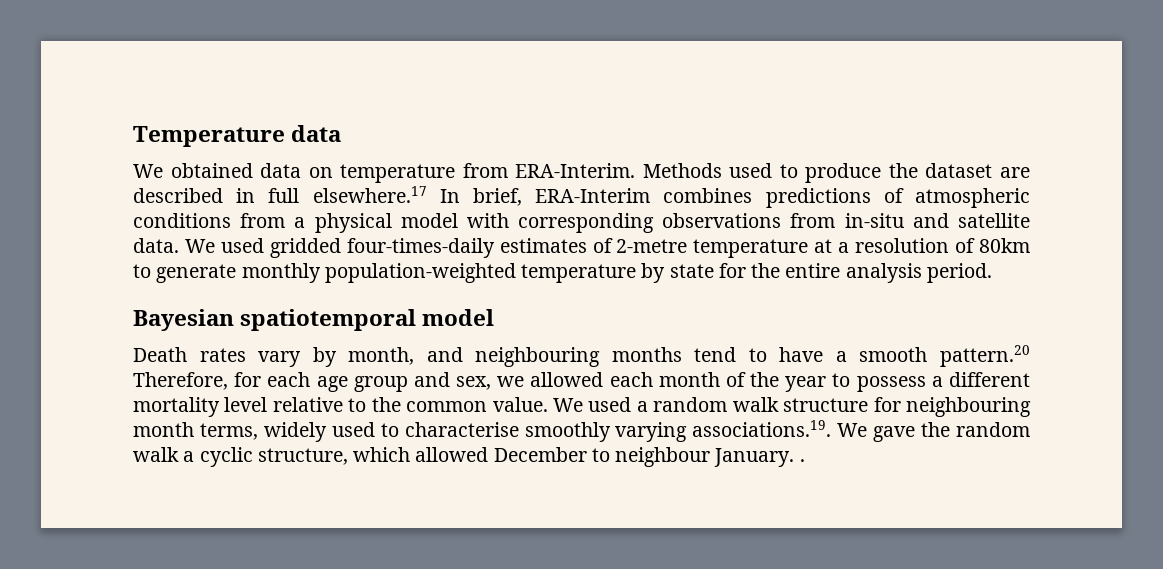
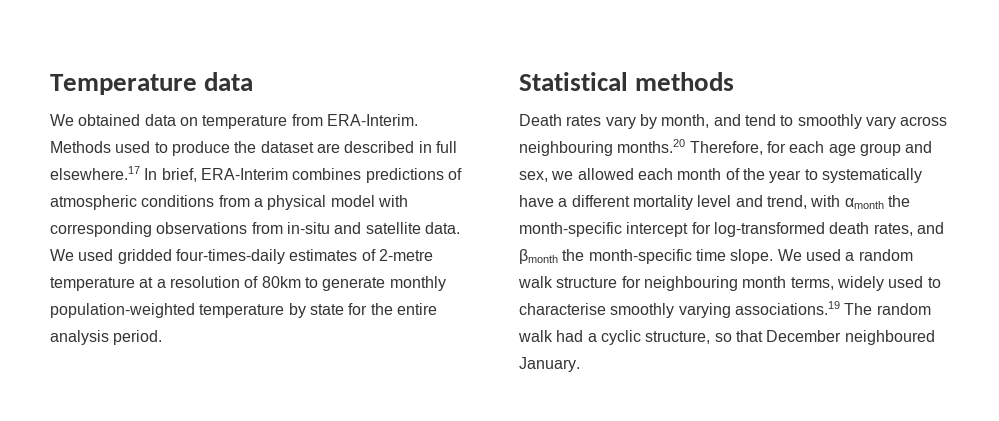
- Bayesian spatiotemporal model
+ Statistical methods
- Death rates vary by month, and neighbouring months tend to have a smooth pattern.20 Therefore, for each age group and sex, we allowed each month of the year to possess a different mortality level relative to the common value.
+ Death rates vary by month, and tend to smoothly vary across neighbouring months.20 Therefore, for each age group and sex, we allowed each month of the year to systematically have a different mortality level and trend, with αmonth the month-specific intercept for log-transformed death rates, and βmonth the month-specific time slope.
- We used a random walk structure for neighbouring month terms, widely used to characterise smoothly varying associations.19. We gave the random walk a cyclic structure, which allowed December to neighbour January. .
+ We used a random walk structure for neighbouring month terms, widely used to characterise smoothly varying associations.19 The random walk had a cyclic structure, so that December neighboured January.

